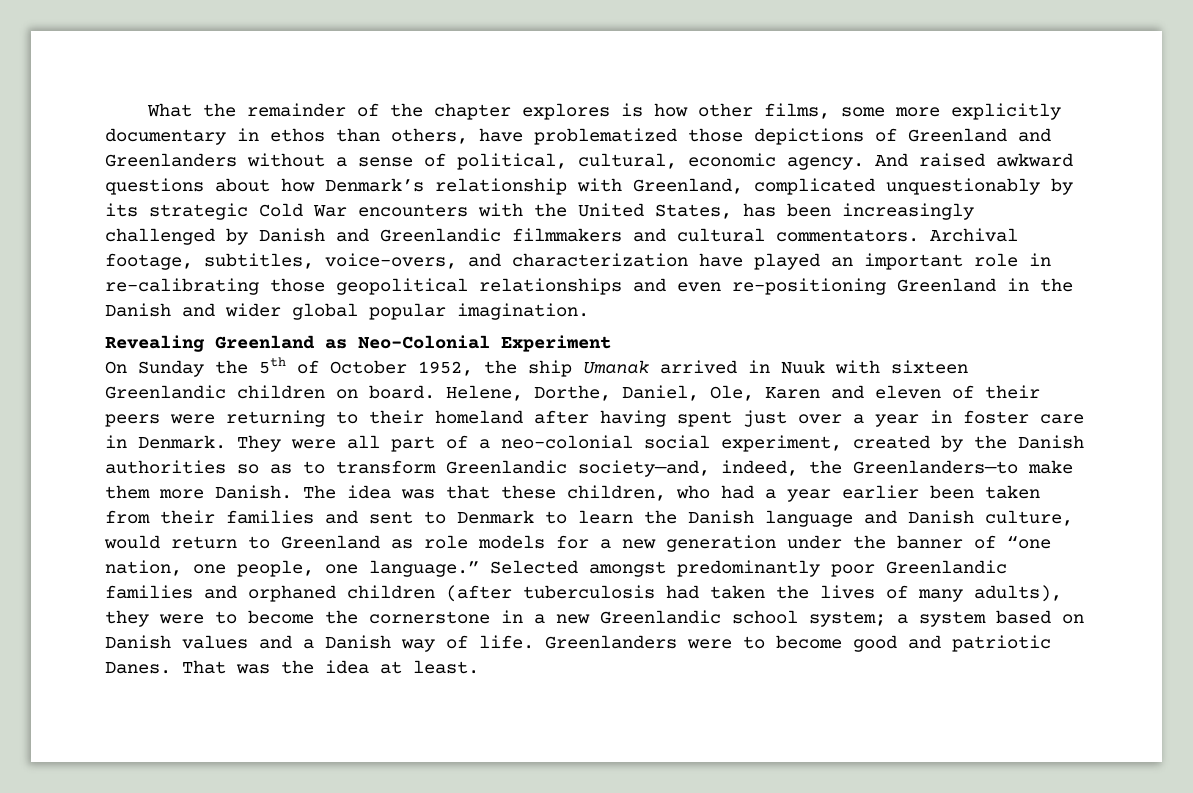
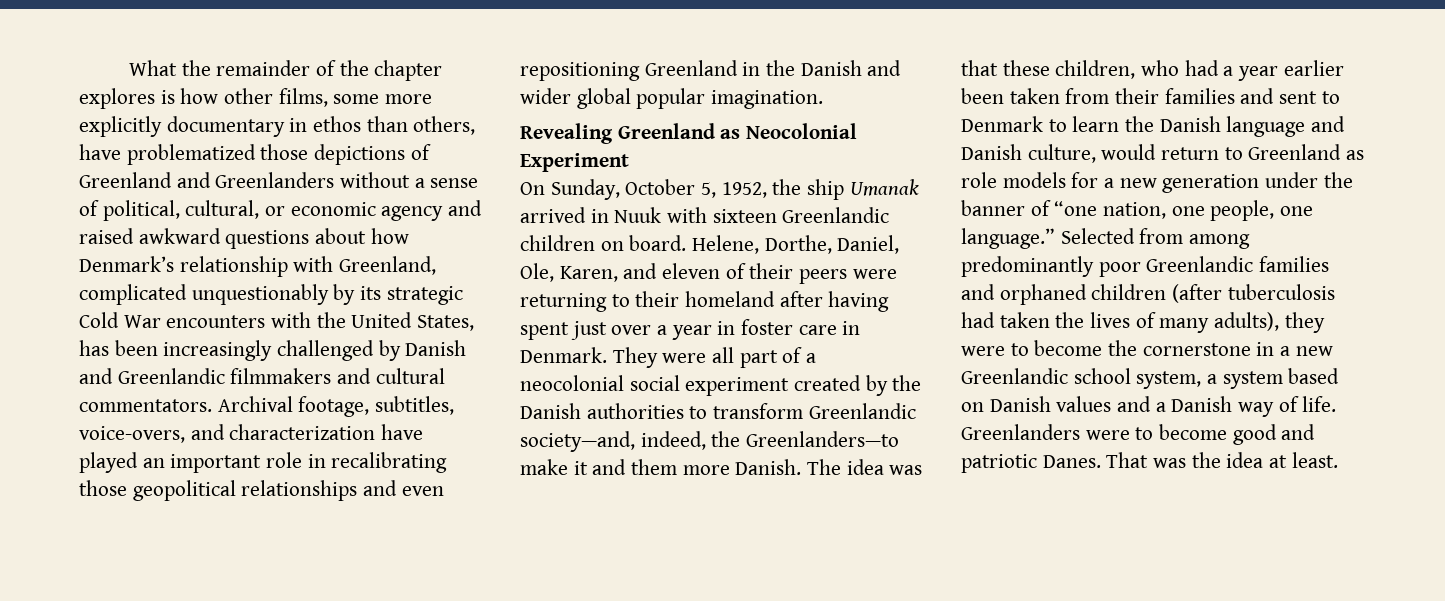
- What the remainder of the chapter explores is how other films, some more explicitly documentary in ethos than others, have problematized those depictions of Greenland and Greenlanders without a sense of political, cultural, economic agency. And raised awkward questions about how Denmark’s relationship with Greenland, complicated unquestionably by its strategic Cold War encounters with the United States, has been increasingly challenged by Danish and Greenlandic filmmakers and cultural commentators.
+ What the remainder of the chapter explores is how other films, some more explicitly documentary in ethos than others, have problematized those depictions of Greenland and Greenlanders without a sense of political, cultural, or economic agency and raised awkward questions about how Denmark’s relationship with Greenland, complicated unquestionably by its strategic Cold War encounters with the United States, has been increasingly challenged by Danish and Greenlandic filmmakers and cultural commentators.
- Archival footage, subtitles, voice-overs, and characterization have played an important role in re-calibrating those geopolitical relationships and even re-positioning Greenland in the Danish and wider global popular imagination.
+ Archival footage, subtitles, voice-overs, and characterization have played an important role in recalibrating those geopolitical relationships and even repositioning Greenland in the Danish and wider global popular imagination.
- Revealing Greenland as Neo-Colonial Experiment
+ Revealing Greenland as Neocolonial Experiment
- On Sunday the 5th of October 1952, the ship Umanak arrived in Nuuk with sixteen Greenlandic children on board.
+ On Sunday, October 5, 1952, the ship Umanak arrived in Nuuk with sixteen Greenlandic children on board.
- Helene, Dorthe, Daniel, Ole, Karen and eleven of their peers were returning to their homeland after having spent just over a year in foster care in Denmark.
+ Helene, Dorthe, Daniel, Ole, Karen, and eleven of their peers were returning to their homeland after having spent just over a year in foster care in Denmark.
- They were all part of a neo-colonial social experiment, created by the Danish authorities so as to transform Greenlandic society—and, indeed, the Greenlanders—to make them more Danish.
+ They were all part of a neocolonial social experiment created by the Danish authorities to transform Greenlandic society—and, indeed, the Greenlanders—to make it and them more Danish.
- Selected amongst predominantly poor Greenlandic families and orphaned children (after tuberculosis had taken the lives of many adults), they were to become the cornerstone in a new Greenlandic school system; a system based on Danish values and a Danish way of life.
+ Selected from among predominantly poor Greenlandic families and orphaned children (after tuberculosis had taken the lives of many adults), they were to become the cornerstone in a new Greenlandic school system, a system based on Danish values and a Danish way of life.

